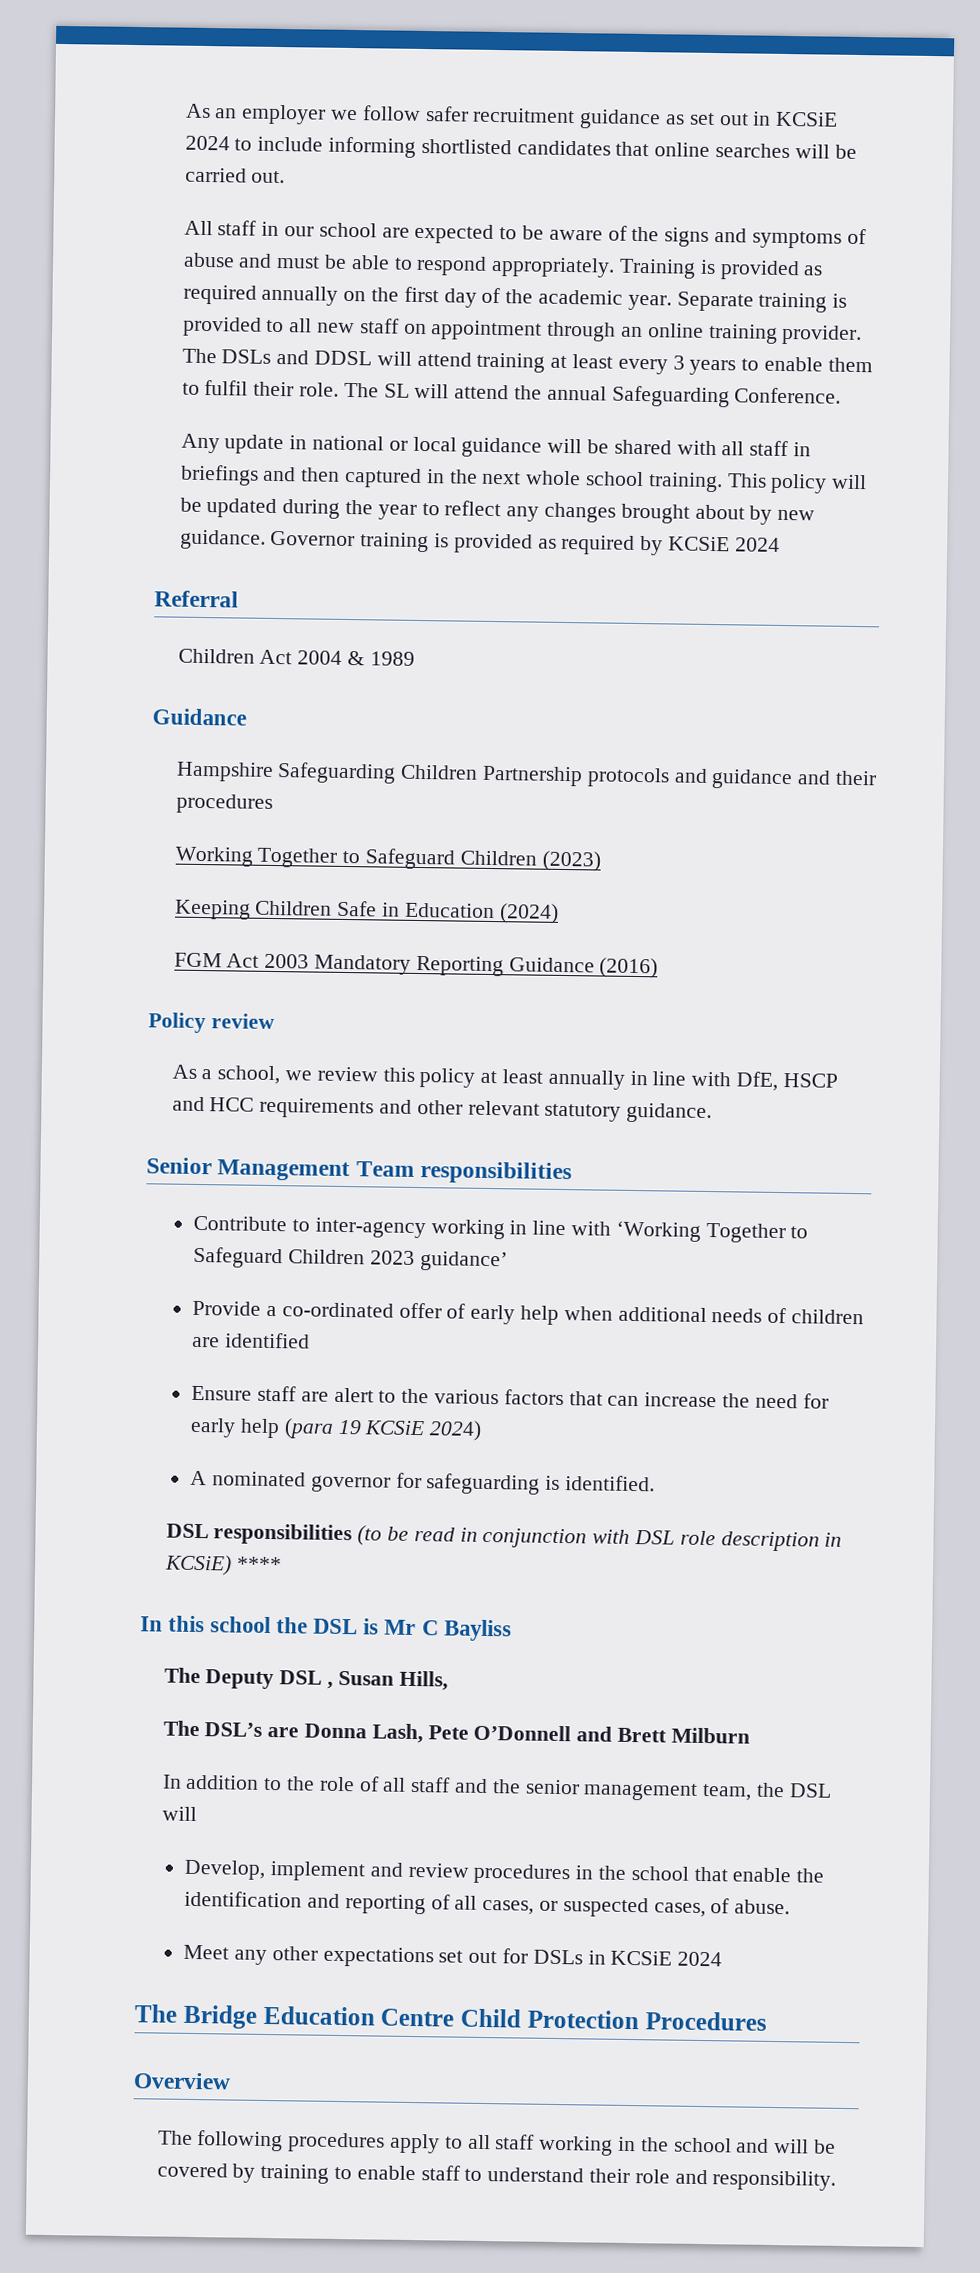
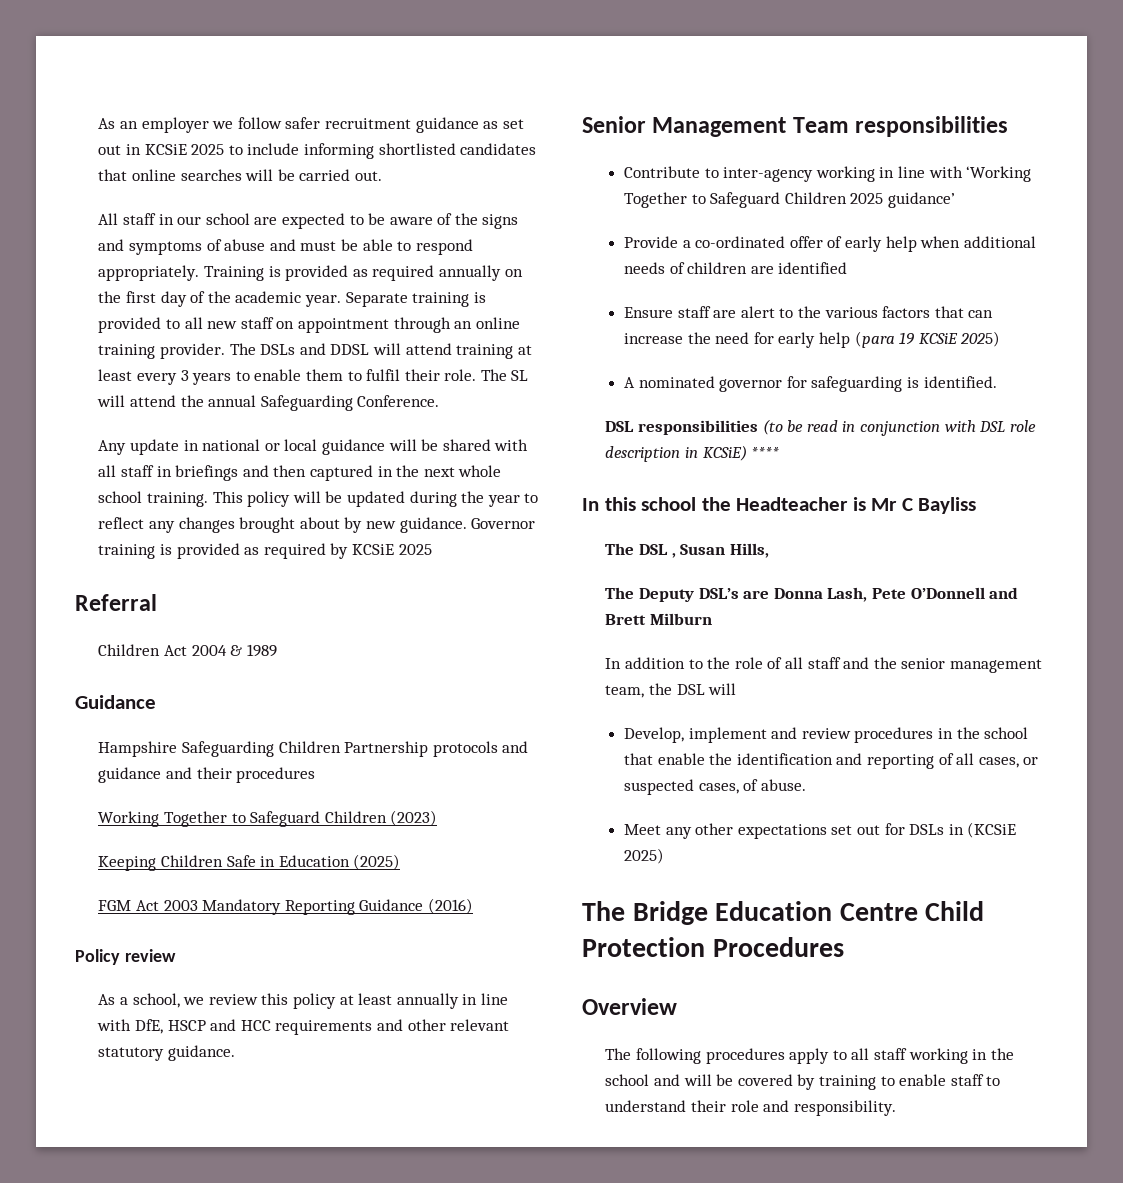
- As an employer we follow safer recruitment guidance as set out in KCSiE 2024 to include informing shortlisted candidates that online searches will be carried out.
+ As an employer we follow safer recruitment guidance as set out in KCSiE 2025 to include informing shortlisted candidates that online searches will be carried out.
- Governor training is provided as required by KCSiE 2024
+ Governor training is provided as required by KCSiE 2025
- Keeping Children Safe in Education (2024)
+ Keeping Children Safe in Education (2025)
- Contribute to inter-agency working in line with ‘Working Together to Safeguard Children 2023 guidance’
+ Contribute to inter-agency working in line with ‘Working Together to Safeguard Children 2025 guidance’
- Ensure staff are alert to the various factors that can increase the need for early help (para 19 KCSiE 2024)
+ Ensure staff are alert to the various factors that can increase the need for early help (para 19 KCSiE 2025)
- In this school the DSL is Mr C Bayliss
+ In this school the Headteacher is Mr C Bayliss
- The Deputy DSL , Susan Hills,
+ The DSL , Susan Hills,
- The DSL’s are Donna Lash, Pete O’Donnell and Brett Milburn
+ The Deputy DSL’s are Donna Lash, Pete O’Donnell and Brett Milburn
- Meet any other expectations set out for DSLs in KCSiE 2024
+ Meet any other expectations set out for DSLs in (KCSiE 2025)

